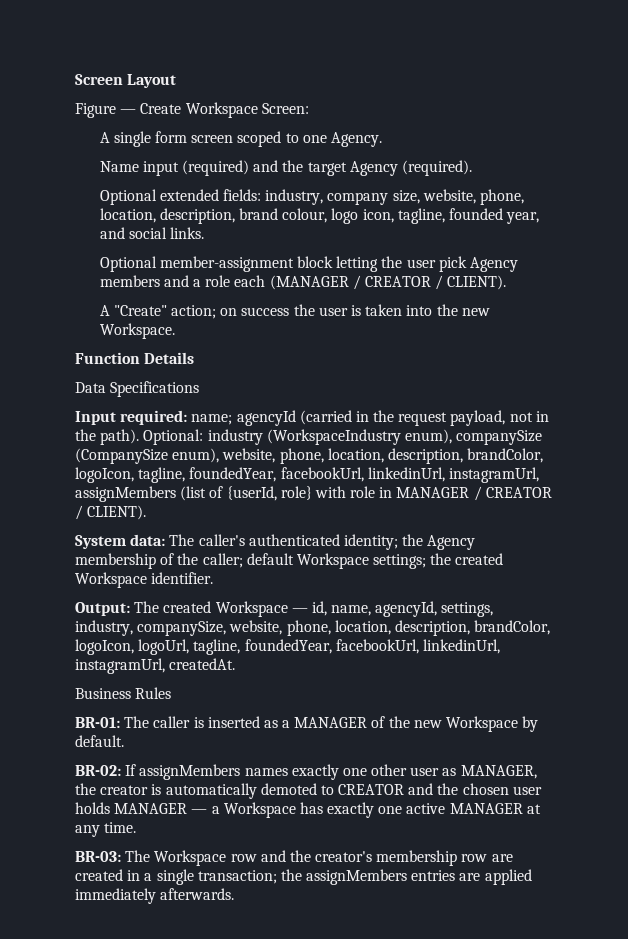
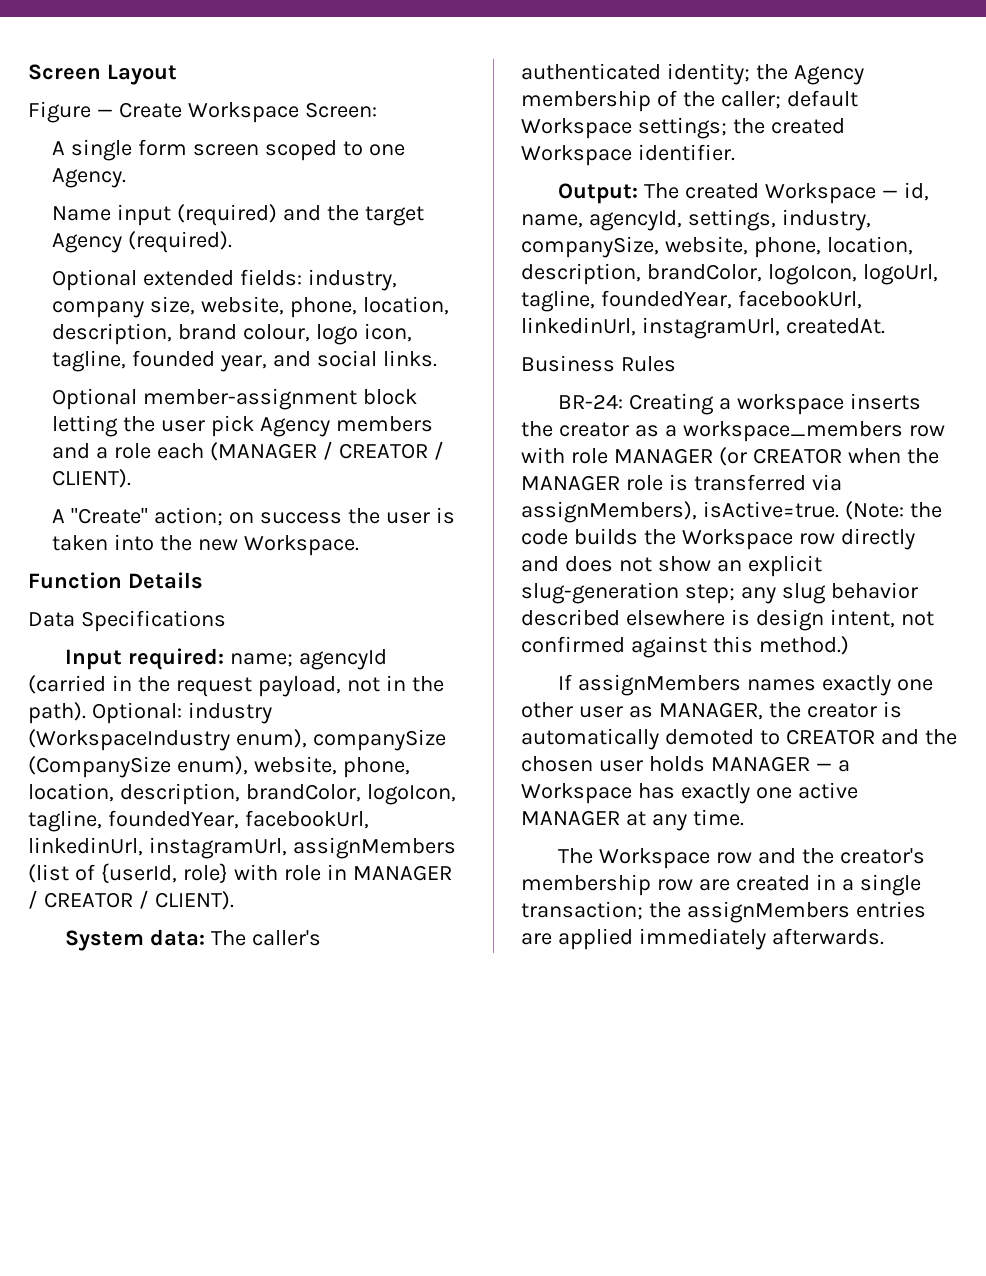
- BR-01: The caller is inserted as a MANAGER of the new Workspace by default.
- BR-02: If assignMembers names exactly one other user as MANAGER, the creator is automatically demoted to CREATOR and the chosen user holds MANAGER — a Workspace has exactly one active MANAGER at any time.
+ BR-24: Creating a workspace inserts the creator as a workspace_members row with role MANAGER (or CREATOR when the MANAGER role is transferred via assignMembers), isActive=true. (Note: the code builds the Workspace row directly and does not show an explicit slug-generation step; any slug behavior described elsewhere is design intent, not confirmed against this method.)
+ If assignMembers names exactly one other user as MANAGER, the creator is automatically demoted to CREATOR and the chosen user holds MANAGER — a Workspace has exactly one active MANAGER at any time.
- BR-03: The Workspace row and the creator's membership row are created in a single transaction; the assignMembers entries are applied immediately afterwards.
+ The Workspace row and the creator's membership row are created in a single transaction; the assignMembers entries are applied immediately afterwards.

